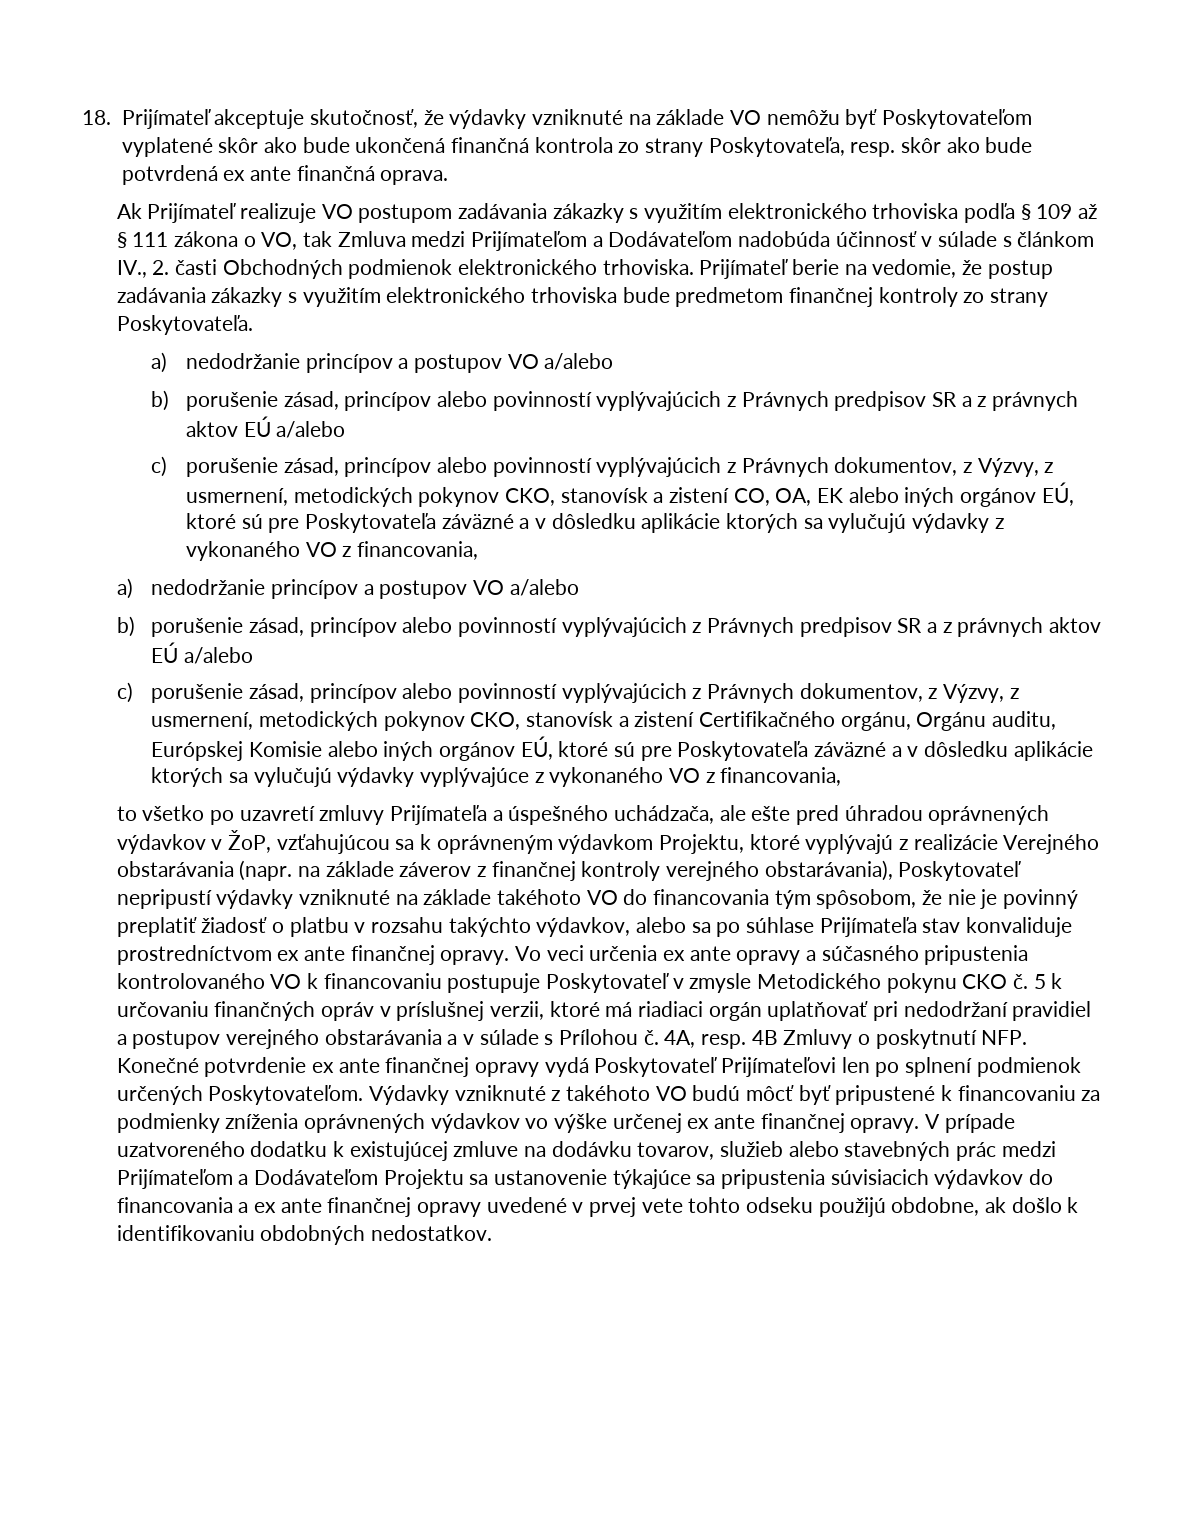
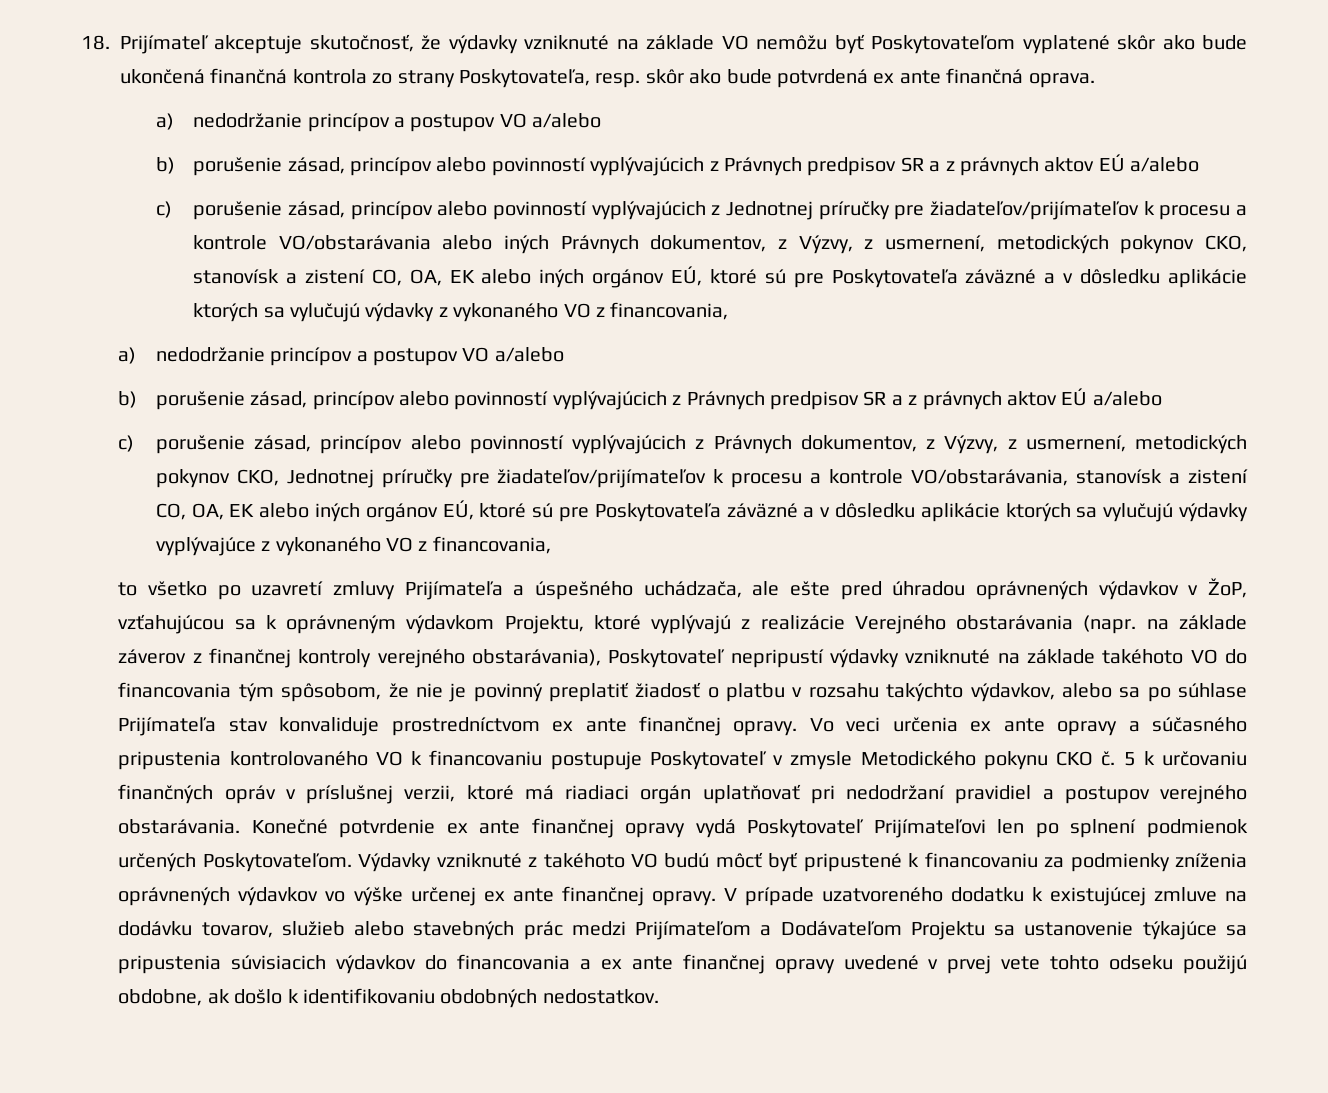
- Ak Prijímateľ realizuje VO postupom zadávania zákazky s využitím elektronického trhoviska podľa § 109 až § 111 zákona o VO, tak Zmluva medzi Prijímateľom a Dodávateľom nadobúda účinnosť v súlade s článkom IV., 2. časti Obchodných podmienok elektronického trhoviska. Prijímateľ berie na vedomie, že postup zadávania zákazky s využitím elektronického trhoviska bude predmetom finančnej kontroly zo strany Poskytovateľa.
- c) porušenie zásad, princípov alebo povinností vyplývajúcich z Právnych dokumentov, z Výzvy, z usmernení, metodických pokynov CKO, stanovísk a zistení CO, OA, EK alebo iných orgánov EÚ, ktoré sú pre Poskytovateľa záväzné a v dôsledku aplikácie ktorých sa vylučujú výdavky z vykonaného VO z financovania,
+ c) porušenie zásad, princípov alebo povinností vyplývajúcich z Jednotnej príručky pre žiadateľov/prijímateľov k procesu a kontrole VO/obstarávania alebo iných Právnych dokumentov, z Výzvy, z usmernení, metodických pokynov CKO, stanovísk a zistení CO, OA, EK alebo iných orgánov EÚ, ktoré sú pre Poskytovateľa záväzné a v dôsledku aplikácie ktorých sa vylučujú výdavky z vykonaného VO z financovania,
- c) porušenie zásad, princípov alebo povinností vyplývajúcich z Právnych dokumentov, z Výzvy, z usmernení, metodických pokynov CKO, stanovísk a zistení Certifikačného orgánu, Orgánu auditu, Európskej Komisie alebo iných orgánov EÚ, ktoré sú pre Poskytovateľa záväzné a v dôsledku aplikácie ktorých sa vylučujú výdavky vyplývajúce z vykonaného VO z financovania,
+ c) porušenie zásad, princípov alebo povinností vyplývajúcich z Právnych dokumentov, z Výzvy, z usmernení, metodických pokynov CKO, Jednotnej príručky pre žiadateľov/prijímateľov k procesu a kontrole VO/obstarávania, stanovísk a zistení CO, OA, EK alebo iných orgánov EÚ, ktoré sú pre Poskytovateľa záväzné a v dôsledku aplikácie ktorých sa vylučujú výdavky vyplývajúce z vykonaného VO z financovania,
- 5 k určovaniu finančných opráv v príslušnej verzii, ktoré má riadiaci orgán uplatňovať pri nedodržaní pravidiel a postupov verejného obstarávania a v súlade s Prílohou č. 4A, resp. 4B Zmluvy o poskytnutí NFP. Konečné potvrdenie ex ante finančnej opravy vydá Poskytovateľ Prijímateľovi len po splnení podmienok určených Poskytovateľom.
+ 5 k určovaniu finančných opráv v príslušnej verzii, ktoré má riadiaci orgán uplatňovať pri nedodržaní pravidiel a postupov verejného obstarávania. Konečné potvrdenie ex ante finančnej opravy vydá Poskytovateľ Prijímateľovi len po splnení podmienok určených Poskytovateľom.

